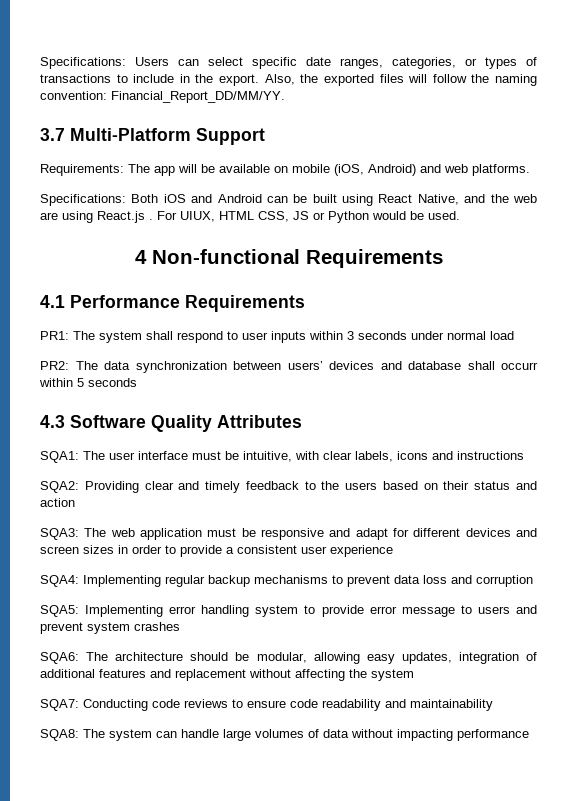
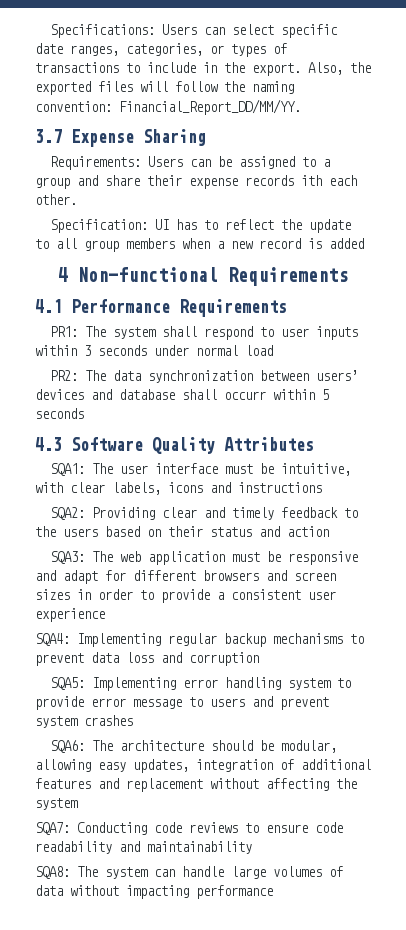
- 3.7 Multi-Platform Support
+ 3.7 Expense Sharing
- Requirements: The app will be available on mobile (iOS, Android) and web platforms.
- Specifications: Both iOS and Android can be built using React Native, and the web are using React.js . For UIUX, HTML CSS, JS or Python would be used.
+ Requirements: Users can be assigned to a group and share their expense records ith each other.
+ Specification: UI has to reflect the update to all group members when a new record is added
- SQA3: The web application must be responsive and adapt for different devices and screen sizes in order to provide a consistent user experience
+ SQA3: The web application must be responsive and adapt for different browsers and screen sizes in order to provide a consistent user experience

